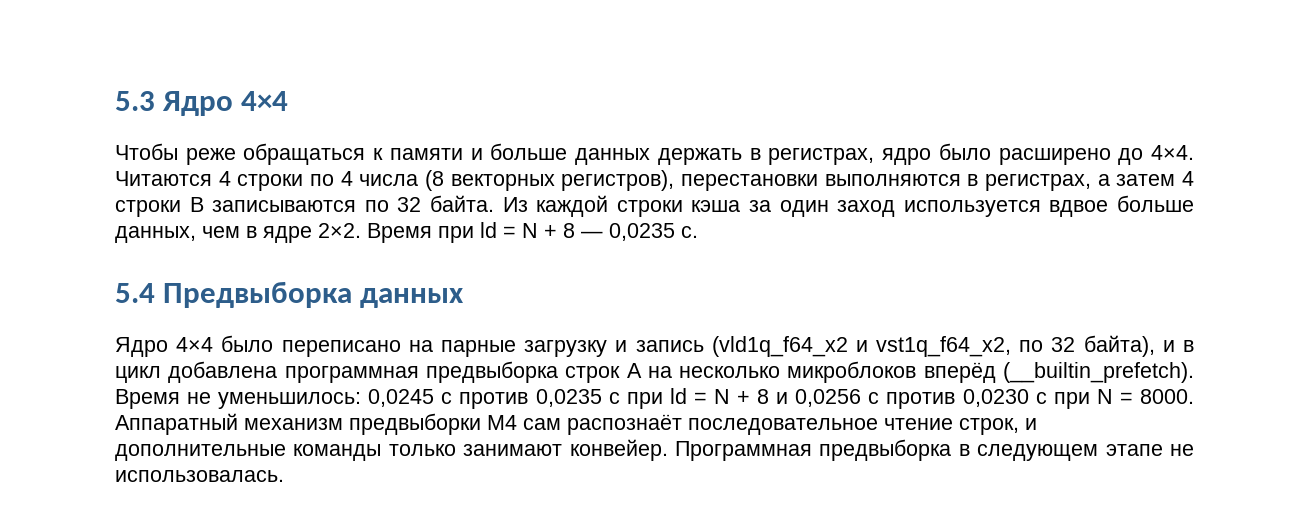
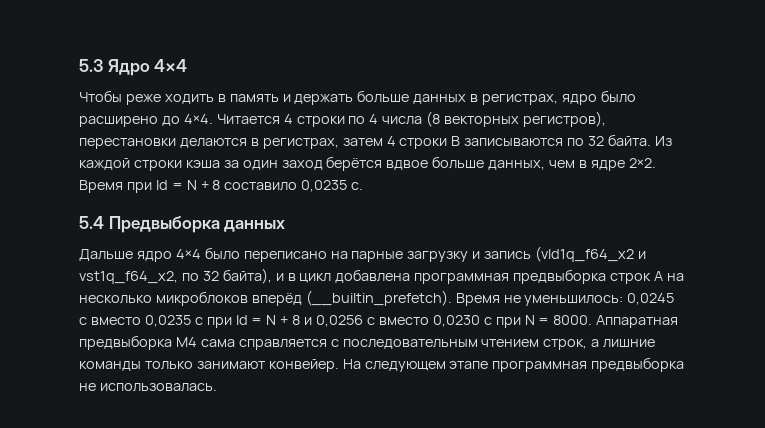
- Чтобы реже обращаться к памяти и больше данных держать в регистрах, ядро было расширено до 4×4.
+ Чтобы реже ходить в память и держать больше данных в регистрах, ядро было расширено до 4×4.
- Читаются 4 строки по 4 числа (8 векторных регистров), перестановки выполняются в регистрах, а затем 4 строки B записываются по 32 байта.
+ Читается 4 строки по 4 числа (8 векторных регистров), перестановки делаются в регистрах, затем 4 строки B записываются по 32 байта.
- Из каждой строки кэша за один заход используется вдвое больше данных, чем в ядре 2×2.
+ Из каждой строки кэша за один заход берётся вдвое больше данных, чем в ядре 2×2.
- Время при ld = N + 8 — 0,0235 с.
+ Время при ld = N + 8 составило 0,0235 с.
- Ядро 4×4 было переписано на парные загрузку и запись (vld1q_f64_x2 и vst1q_f64_x2, по 32 байта), и в цикл добавлена программная предвыборка строк A на несколько микроблоков вперёд (__builtin_prefetch).
+ Дальше ядро 4×4 было переписано на парные загрузку и запись (vld1q_f64_x2 и vst1q_f64_x2, по 32 байта), и в цикл добавлена программная предвыборка строк A на несколько микроблоков вперёд (__builtin_prefetch).
- Время не уменьшилось: 0,0245 с против 0,0235 с при ld = N + 8 и 0,0256 с против 0,0230 с при N = 8000.
+ Время не уменьшилось: 0,0245 с вместо 0,0235 с при ld = N + 8 и 0,0256 с вместо 0,0230 с при N = 8000.
- Аппаратный механизм предвыборки M4 сам распознаёт последовательное чтение строк, и дополнительные команды только занимают конвейер. Программная предвыборка в следующем этапе не использовалась.
+ Аппаратная предвыборка M4 сама справляется с последовательным чтением строк, а лишние команды только занимают конвейер. На следующем этапе программная предвыборка не использовалась.

